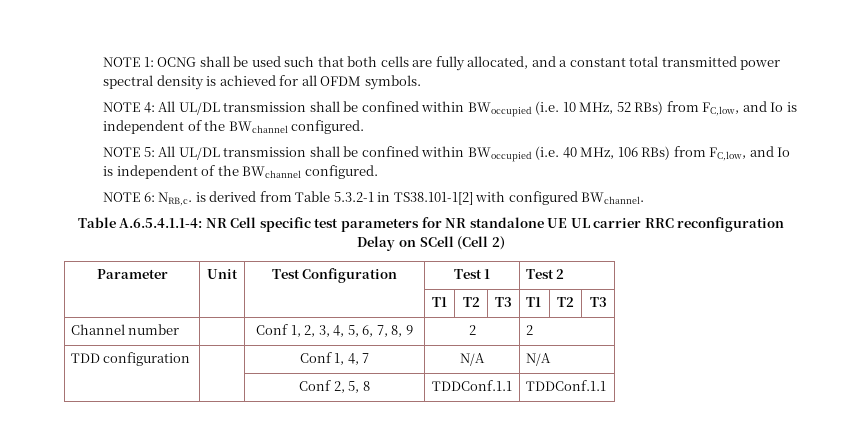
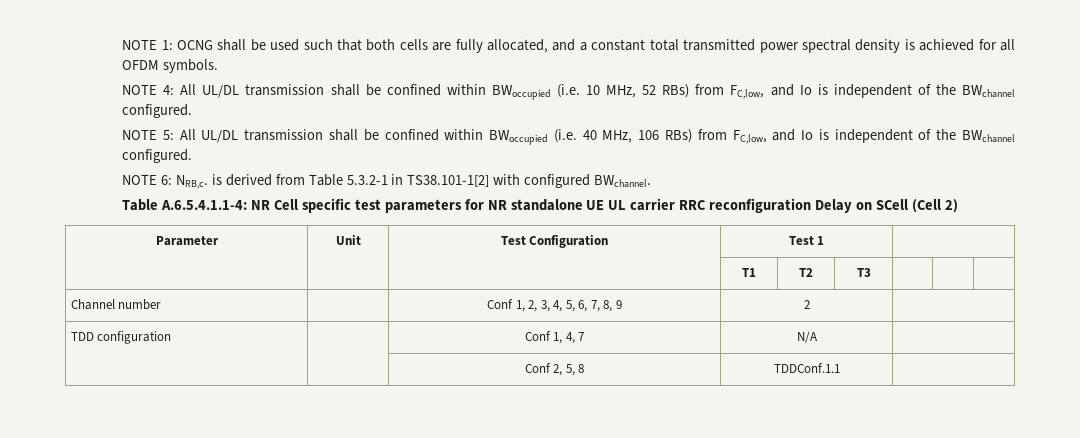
- Parameter | Unit | Test Configuration | Test 1 | Test 2
+ Parameter | Unit | Test Configuration | Test 1 |
- | | | T1 | T2 | T3 | T1 | T2 | T3
+ | | | T1 | T2 | T3 | | |
- Channel number | | Conf 1, 2, 3, 4, 5, 6, 7, 8, 9 | 2 | 2
+ Channel number | | Conf 1, 2, 3, 4, 5, 6, 7, 8, 9 | 2 |
- TDD configuration | | Conf 1, 4, 7 | N/A | N/A
+ TDD configuration | | Conf 1, 4, 7 | N/A |
- | | Conf 2, 5, 8 | TDDConf.1.1 | TDDConf.1.1
+ | | Conf 2, 5, 8 | TDDConf.1.1 |

